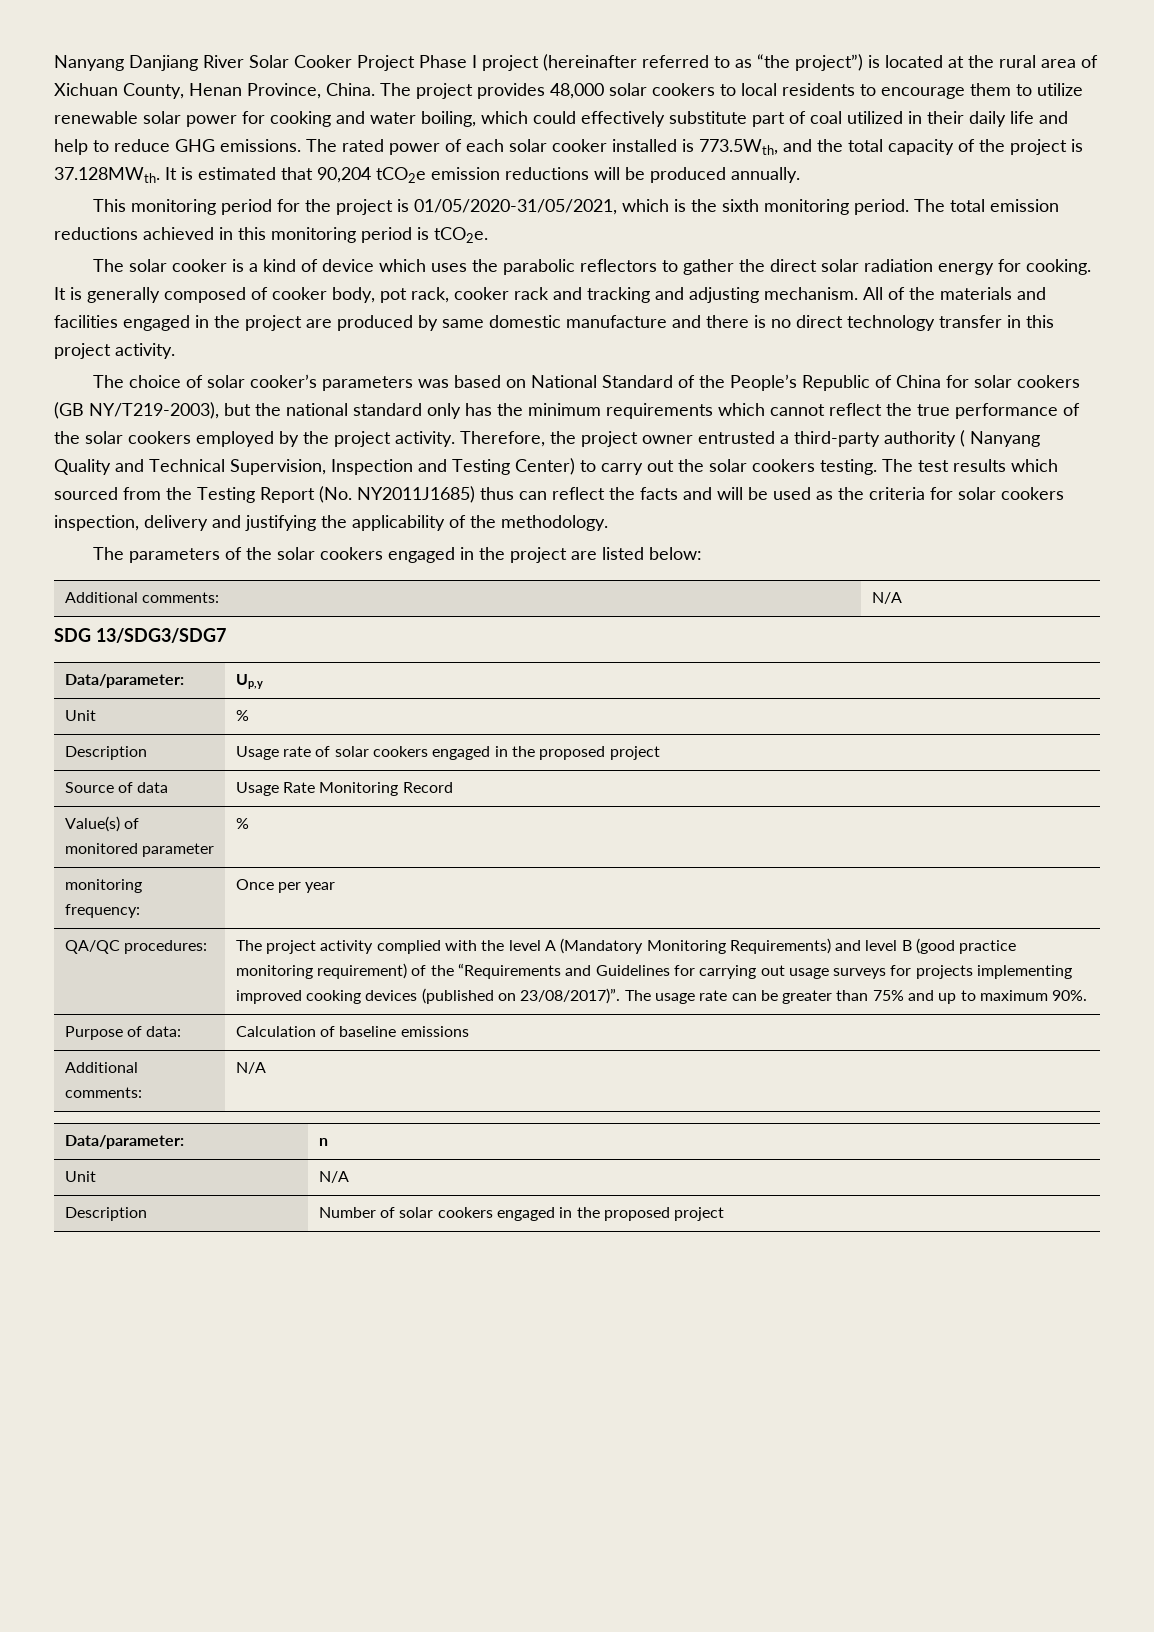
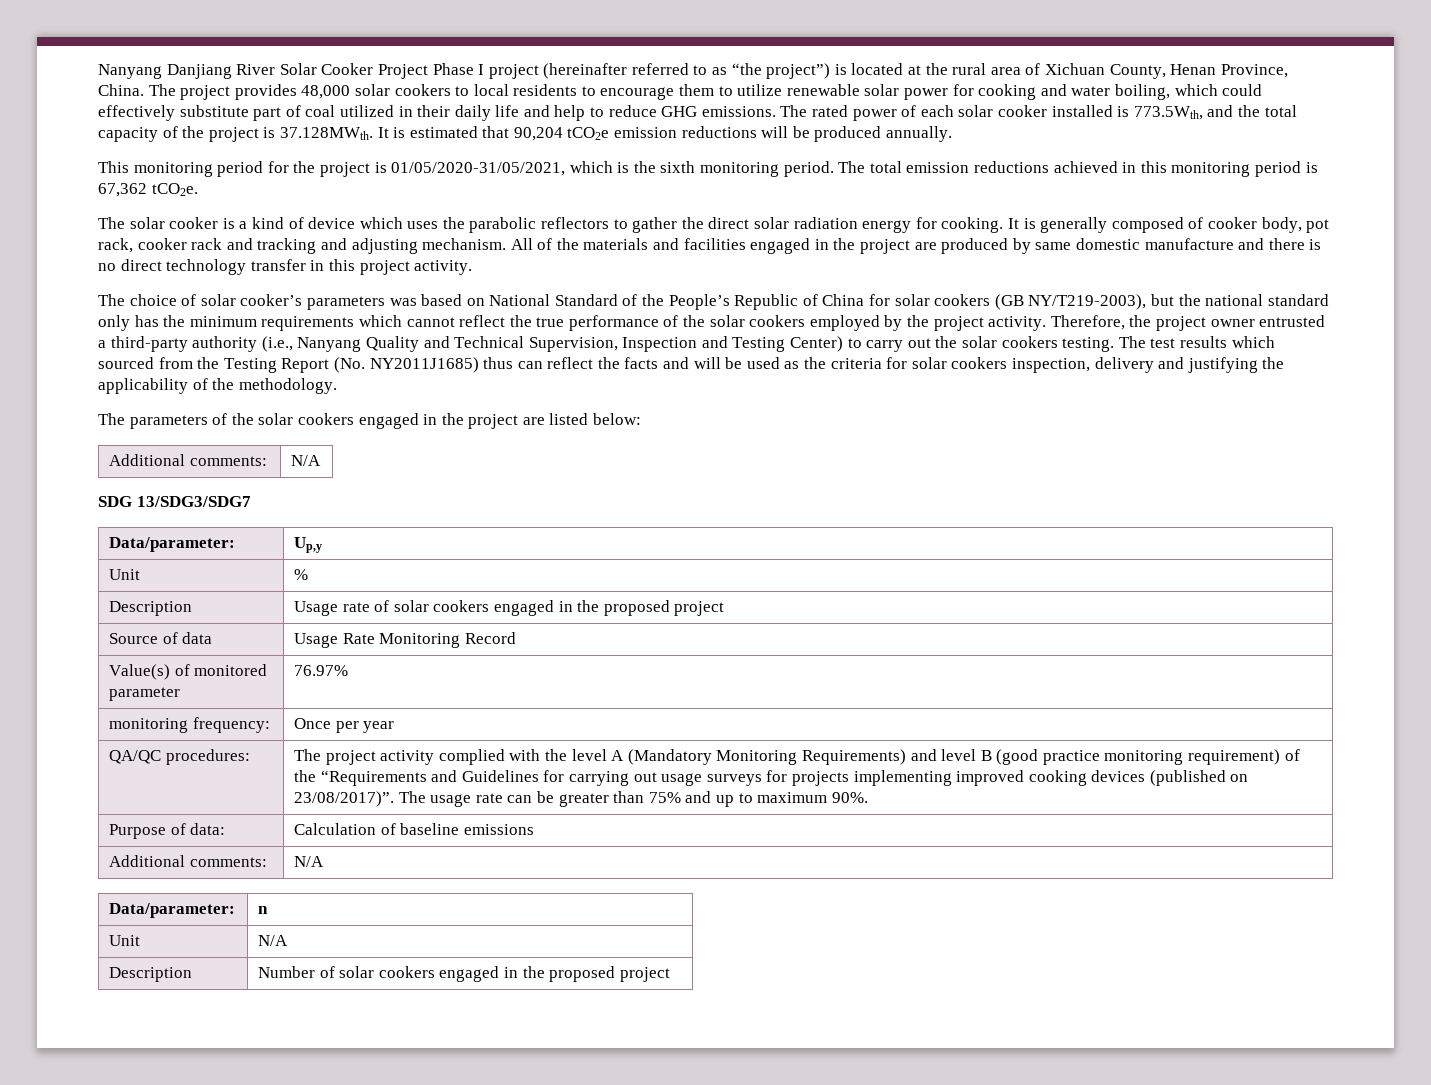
- The total emission reductions achieved in this monitoring period is tCO2e.
+ The total emission reductions achieved in this monitoring period is 67,362 tCO2e.
- Therefore, the project owner entrusted a third-party authority ( Nanyang Quality and Technical Supervision, Inspection and Testing Center) to carry out the solar cookers testing.
+ Therefore, the project owner entrusted a third-party authority (i.e., Nanyang Quality and Technical Supervision, Inspection and Testing Center) to carry out the solar cookers testing.
- Value(s) of monitored parameter | %
+ Value(s) of monitored parameter | 76.97%

